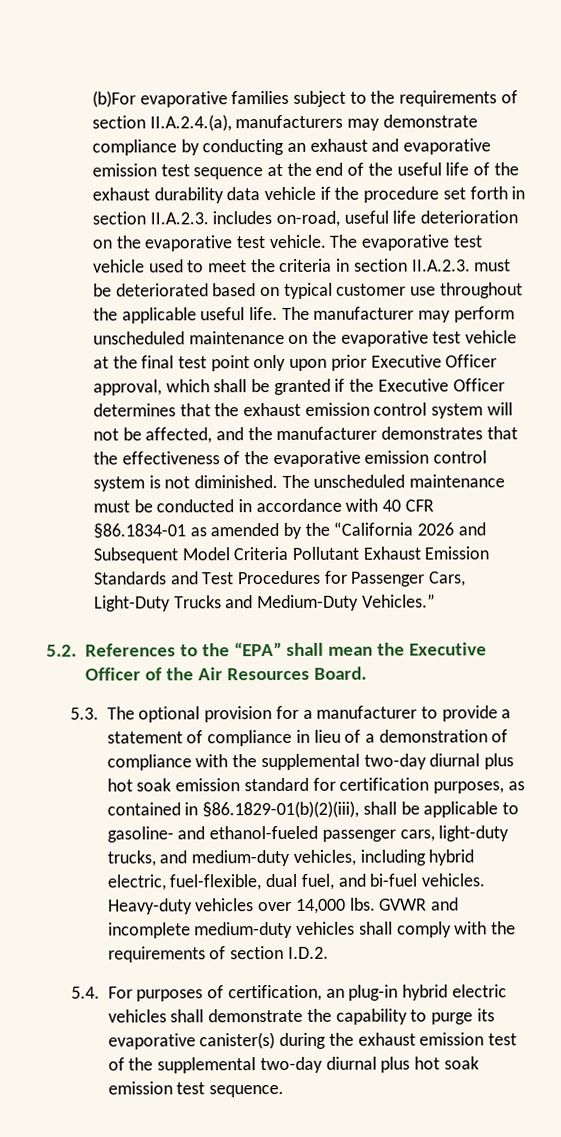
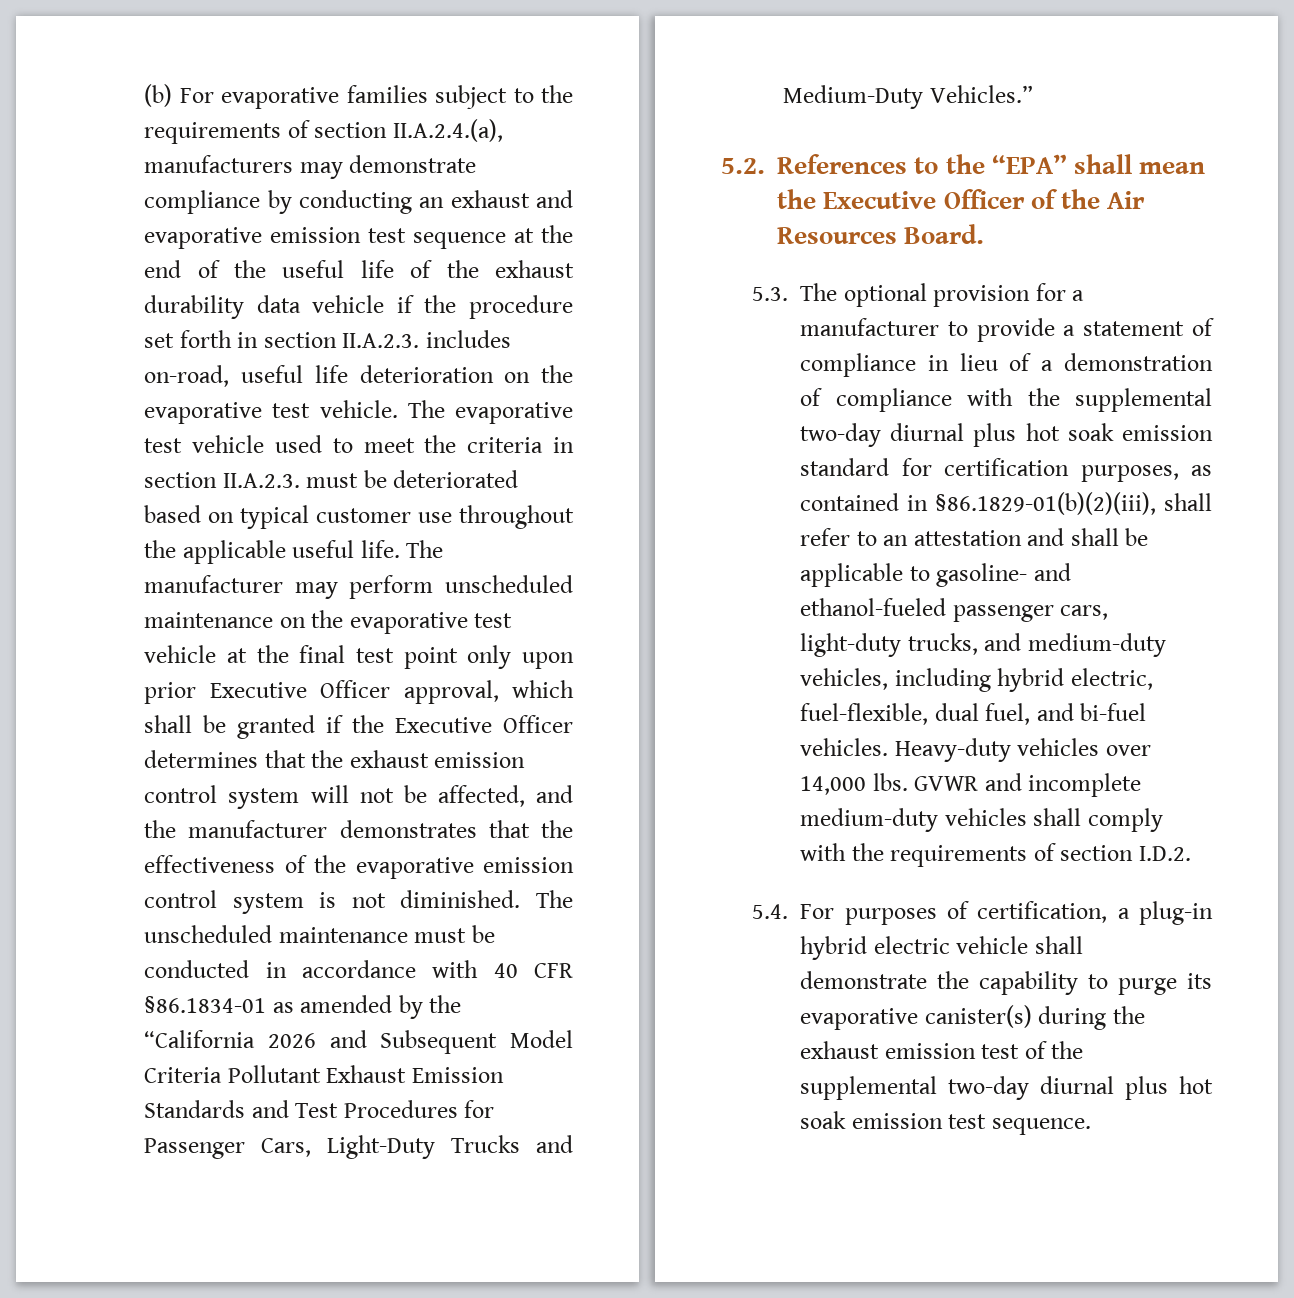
- (b)For evaporative families subject to the requirements of section II.A.2.4.(a), manufacturers may demonstrate compliance by conducting an exhaust and evaporative emission test sequence at the end of the useful life of the exhaust durability data vehicle if the procedure set forth in section II.A.2.3. includes on-road, useful life deterioration on the evaporative test vehicle.
+ (b) For evaporative families subject to the requirements of section II.A.2.4.(a), manufacturers may demonstrate compliance by conducting an exhaust and evaporative emission test sequence at the end of the useful life of the exhaust durability data vehicle if the procedure set forth in section II.A.2.3. includes on-road, useful life deterioration on the evaporative test vehicle.
- 5.3. The optional provision for a manufacturer to provide a statement of compliance in lieu of a demonstration of compliance with the supplemental two-day diurnal plus hot soak emission standard for certification purposes, as contained in §86.1829-01(b)(2)(iii), shall be applicable to gasoline- and ethanol-fueled passenger cars, light-duty trucks, and medium-duty vehicles, including hybrid electric, fuel-flexible, dual fuel, and bi-fuel vehicles.
+ 5.3. The optional provision for a manufacturer to provide a statement of compliance in lieu of a demonstration of compliance with the supplemental two-day diurnal plus hot soak emission standard for certification purposes, as contained in §86.1829-01(b)(2)(iii), shall refer to an attestation and shall be applicable to gasoline- and ethanol-fueled passenger cars, light-duty trucks, and medium-duty vehicles, including hybrid electric, fuel-flexible, dual fuel, and bi-fuel vehicles.
- 5.4. For purposes of certification, an plug-in hybrid electric vehicles shall demonstrate the capability to purge its evaporative canister(s) during the exhaust emission test of the supplemental two-day diurnal plus hot soak emission test sequence.
+ 5.4. For purposes of certification, a plug-in hybrid electric vehicle shall demonstrate the capability to purge its evaporative canister(s) during the exhaust emission test of the supplemental two-day diurnal plus hot soak emission test sequence.

